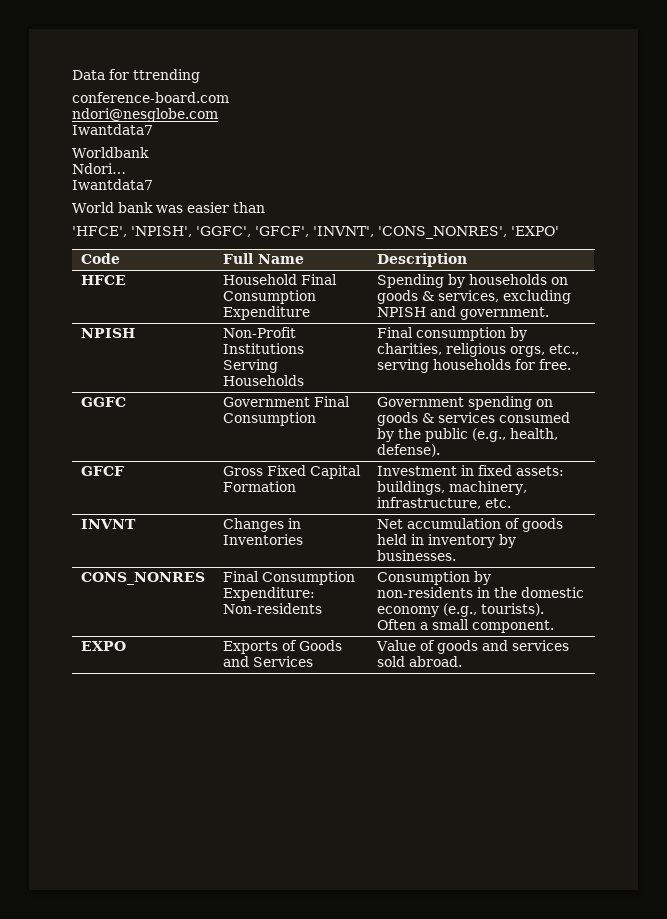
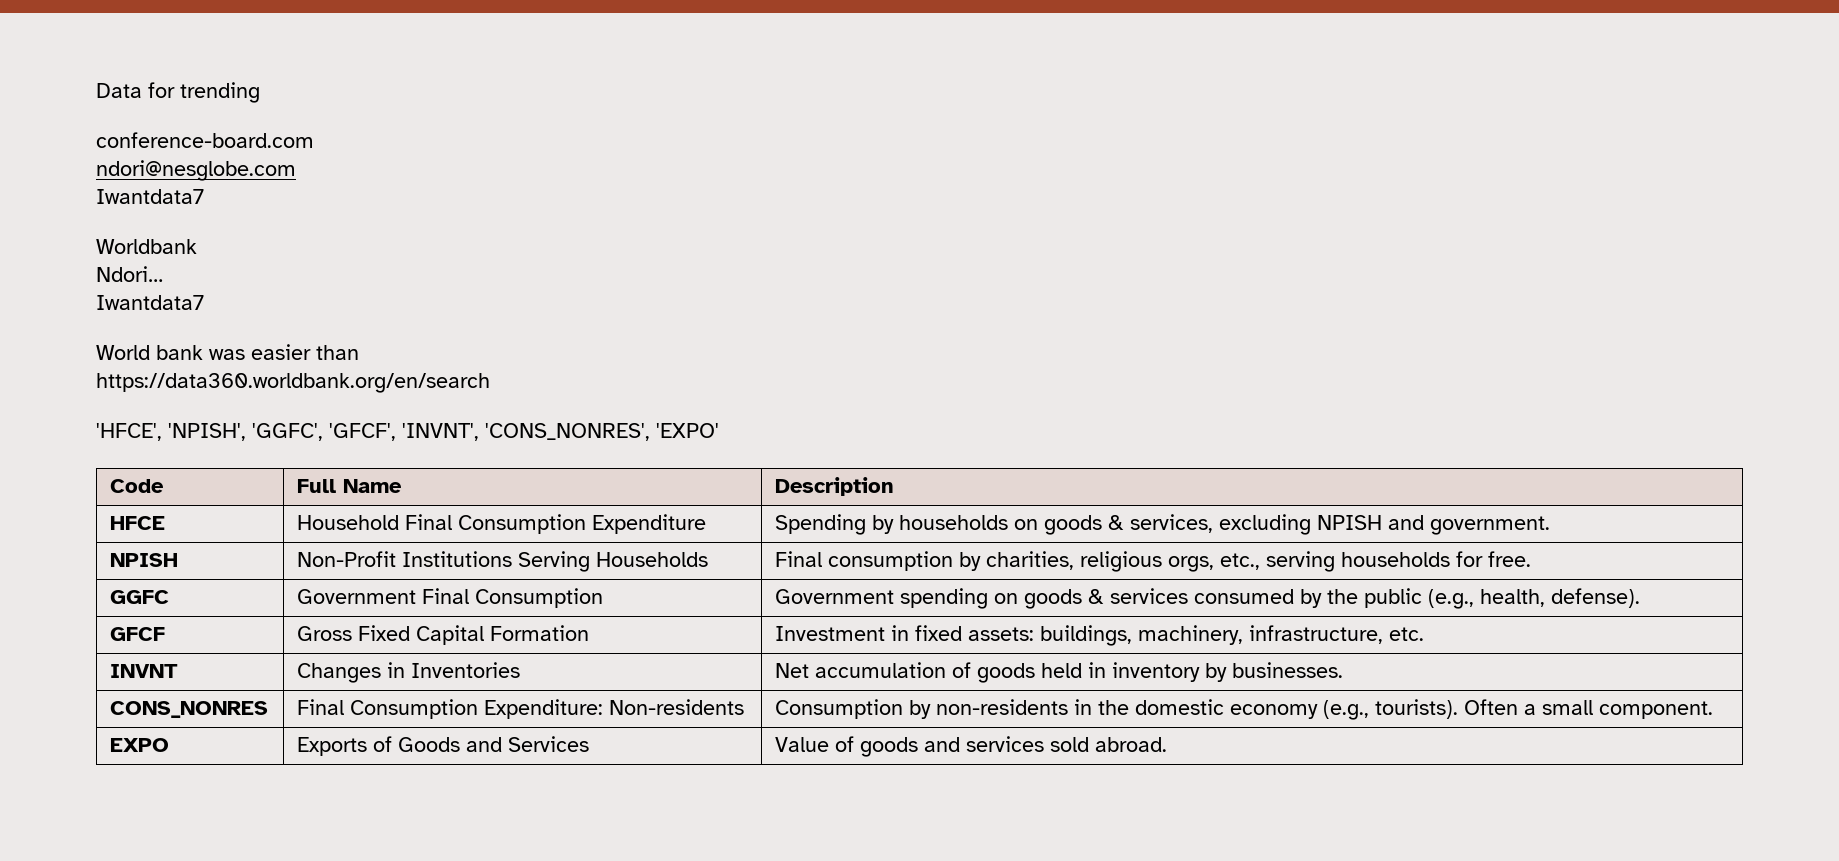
- Data for ttrending
+ Data for trending
+ https://data360.worldbank.org/en/search

